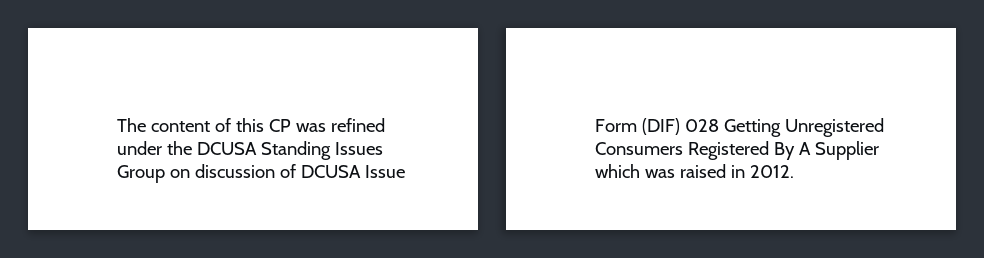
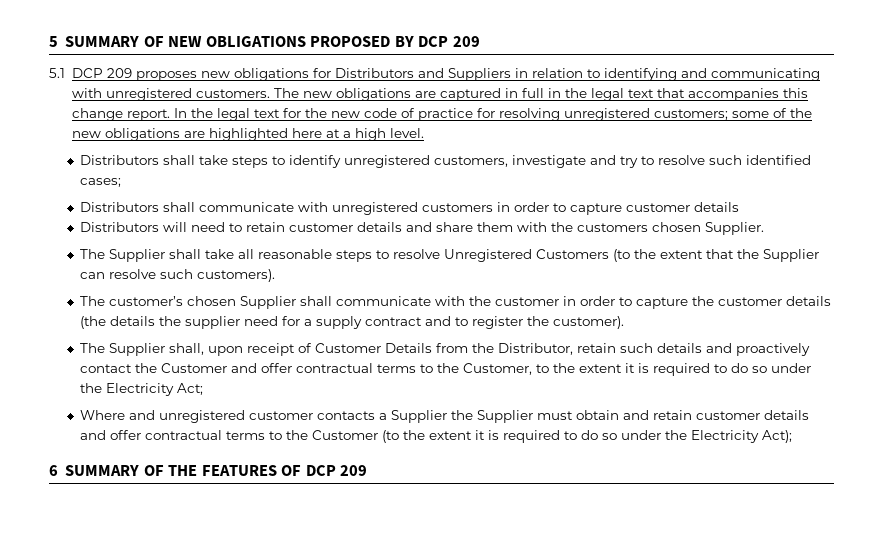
- The content of this CP was refined under the DCUSA Standing Issues Group on discussion of DCUSA Issue Form (DIF) 028 Getting Unregistered Consumers Registered By A Supplier which was raised in 2012.
+ 5 SUMMARY OF NEW OBLIGATIONS PROPOSED BY DCP 209
+ 5.1 DCP 209 proposes new obligations for Distributors and Suppliers in relation to identifying and communicating with unregistered customers. The new obligations are captured in full in the legal text that accompanies this change report. In the legal text for the new code of practice for resolving unregistered customers; some of the new obligations are highlighted here at a high level.
+ Distributors shall take steps to identify unregistered customers, investigate and try to resolve such identified cases;
+ Distributors shall communicate with unregistered customers in order to capture customer details
+ Distributors will need to retain customer details and share them with the customers chosen Supplier.
+ The Supplier shall take all reasonable steps to resolve Unregistered Customers (to the extent that the Supplier can resolve such customers).
+ The customer’s chosen Supplier shall communicate with the customer in order to capture the customer details (the details the supplier need for a supply contract and to register the customer).
+ The Supplier shall, upon receipt of Customer Details from the Distributor, retain such details and proactively contact the Customer and offer contractual terms to the Customer, to the extent it is required to do so under the Electricity Act;
+ Where and unregistered customer contacts a Supplier the Supplier must obtain and retain customer details and offer contractual terms to the Customer (to the extent it is required to do so under the Electricity Act);
+ 6 SUMMARY OF THE FEATURES OF DCP 209

